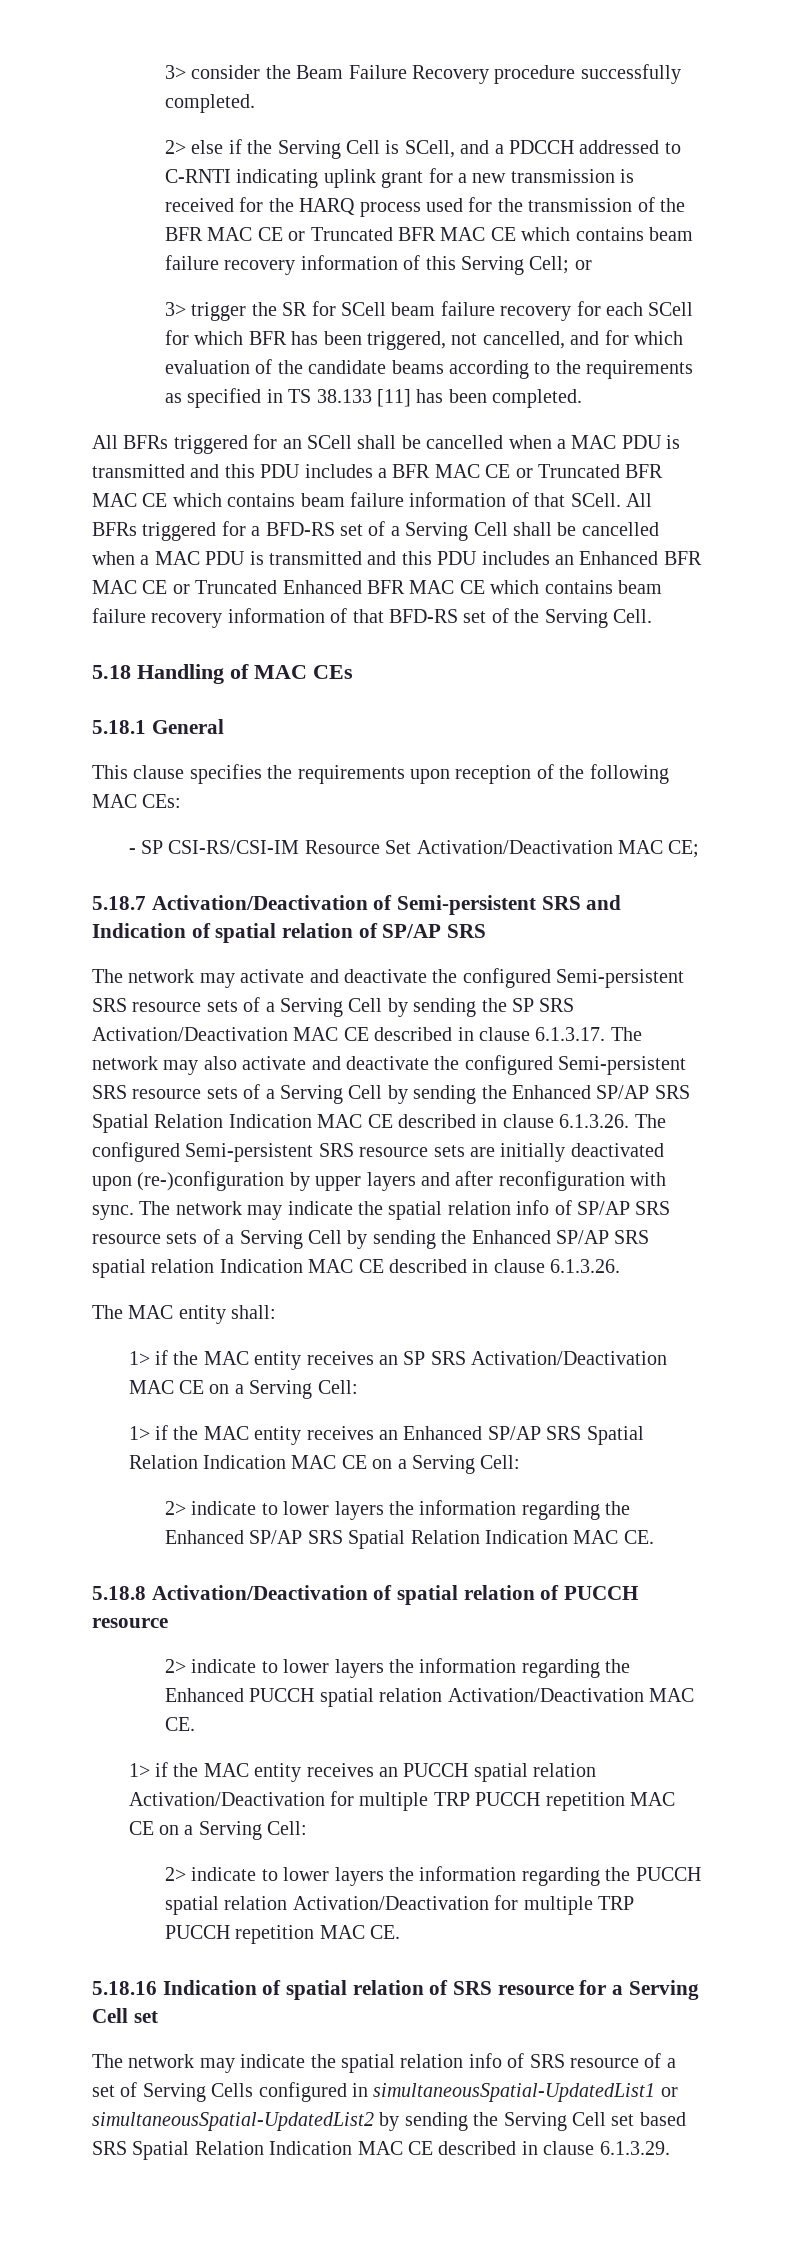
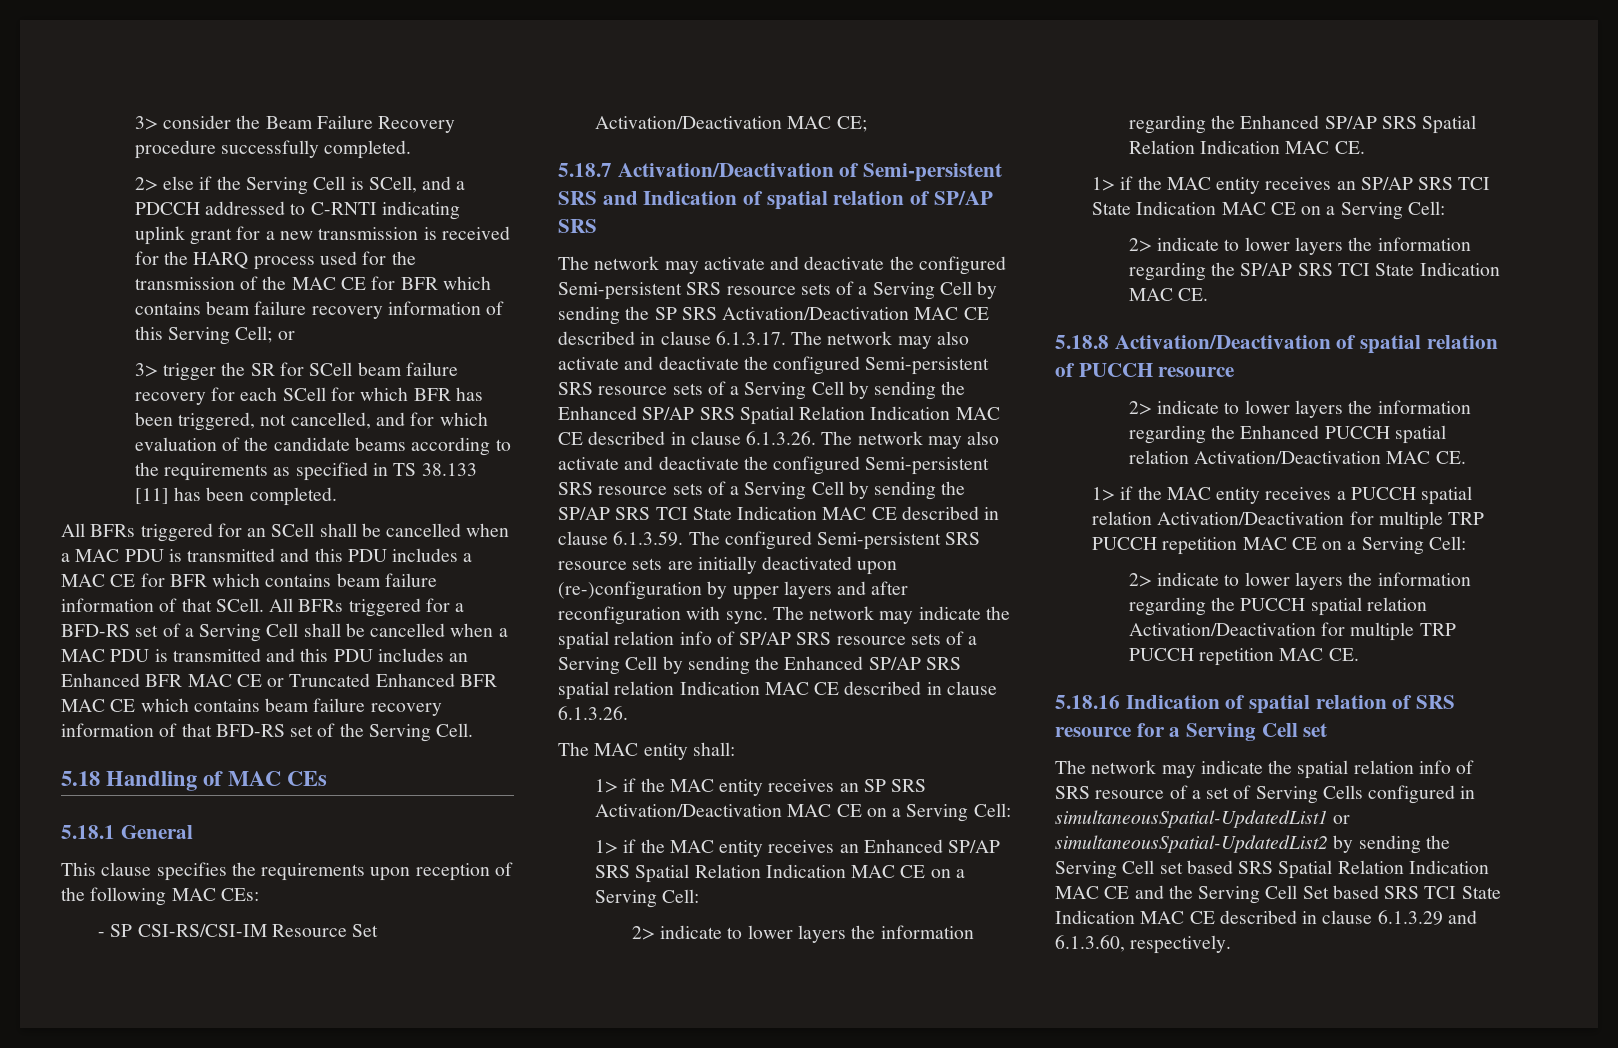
- 2> else if the Serving Cell is SCell, and a PDCCH addressed to C-RNTI indicating uplink grant for a new transmission is received for the HARQ process used for the transmission of the BFR MAC CE or Truncated BFR MAC CE which contains beam failure recovery information of this Serving Cell; or
+ 2> else if the Serving Cell is SCell, and a PDCCH addressed to C-RNTI indicating uplink grant for a new transmission is received for the HARQ process used for the transmission of the MAC CE for BFR which contains beam failure recovery information of this Serving Cell; or
- All BFRs triggered for an SCell shall be cancelled when a MAC PDU is transmitted and this PDU includes a BFR MAC CE or Truncated BFR MAC CE which contains beam failure information of that SCell.
+ All BFRs triggered for an SCell shall be cancelled when a MAC PDU is transmitted and this PDU includes a MAC CE for BFR which contains beam failure information of that SCell.
- The network may activate and deactivate the configured Semi-persistent SRS resource sets of a Serving Cell by sending the SP SRS Activation/Deactivation MAC CE described in clause 6.1.3.17. The network may also activate and deactivate the configured Semi-persistent SRS resource sets of a Serving Cell by sending the Enhanced SP/AP SRS Spatial Relation Indication MAC CE described in clause 6.1.3.26. The configured Semi-persistent SRS resource sets are initially deactivated upon (re-)configuration by upper layers and after reconfiguration with sync.
+ The network may activate and deactivate the configured Semi-persistent SRS resource sets of a Serving Cell by sending the SP SRS Activation/Deactivation MAC CE described in clause 6.1.3.17. The network may also activate and deactivate the configured Semi-persistent SRS resource sets of a Serving Cell by sending the Enhanced SP/AP SRS Spatial Relation Indication MAC CE described in clause 6.1.3.26. The network may also activate and deactivate the configured Semi-persistent SRS resource sets of a Serving Cell by sending the SP/AP SRS TCI State Indication MAC CE described in clause 6.1.3.59. The configured Semi-persistent SRS resource sets are initially deactivated upon (re-)configuration by upper layers and after reconfiguration with sync.
+ 1> if the MAC entity receives an SP/AP SRS TCI State Indication MAC CE on a Serving Cell:
+ 2> indicate to lower layers the information regarding the SP/AP SRS TCI State Indication MAC CE.
- 1> if the MAC entity receives an PUCCH spatial relation Activation/Deactivation for multiple TRP PUCCH repetition MAC CE on a Serving Cell:
+ 1> if the MAC entity receives a PUCCH spatial relation Activation/Deactivation for multiple TRP PUCCH repetition MAC CE on a Serving Cell:
- The network may indicate the spatial relation info of SRS resource of a set of Serving Cells configured in simultaneousSpatial-UpdatedList1 or simultaneousSpatial-UpdatedList2 by sending the Serving Cell set based SRS Spatial Relation Indication MAC CE described in clause 6.1.3.29.
+ The network may indicate the spatial relation info of SRS resource of a set of Serving Cells configured in simultaneousSpatial-UpdatedList1 or simultaneousSpatial-UpdatedList2 by sending the Serving Cell set based SRS Spatial Relation Indication MAC CE and the Serving Cell Set based SRS TCI State Indication MAC CE described in clause 6.1.3.29 and 6.1.3.60, respectively.

